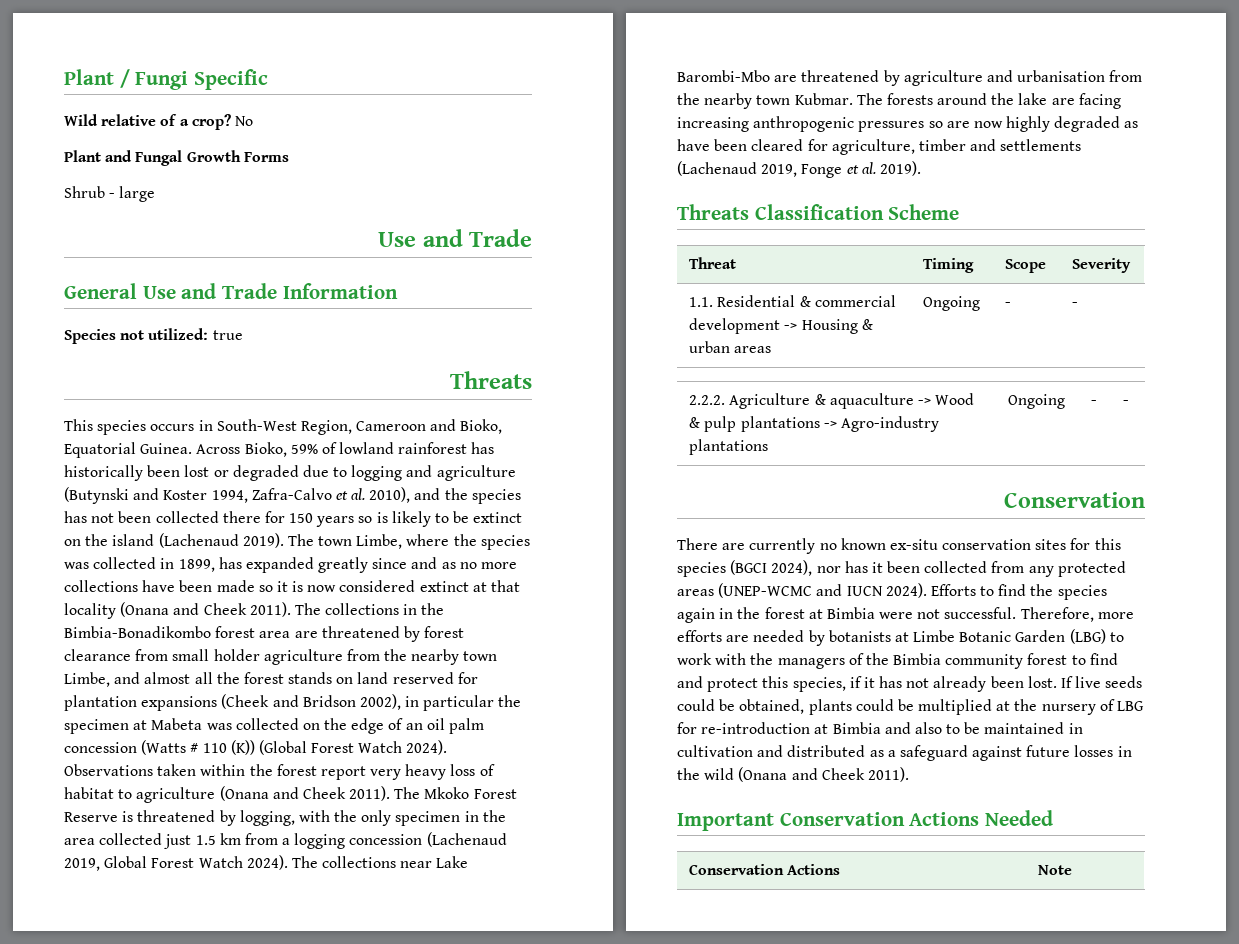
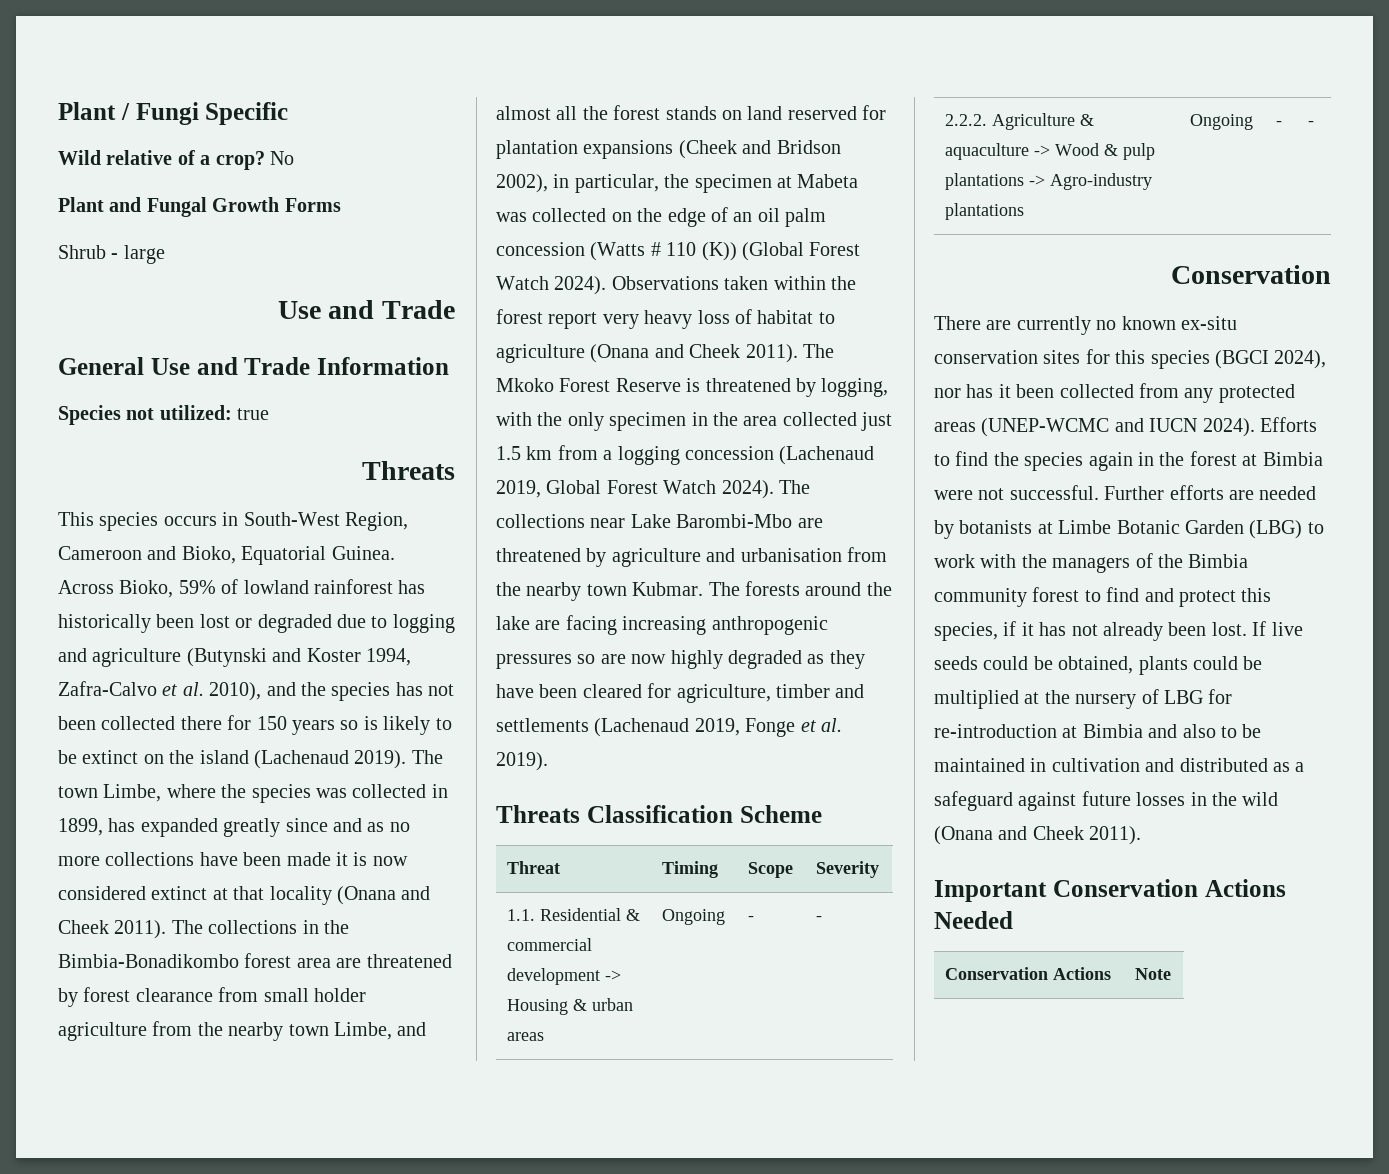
- The town Limbe, where the species was collected in 1899, has expanded greatly since and as no more collections have been made so it is now considered extinct at that locality (Onana and Cheek 2011).
+ The town Limbe, where the species was collected in 1899, has expanded greatly since and as no more collections have been made it is now considered extinct at that locality (Onana and Cheek 2011).
- The collections in the Bimbia-Bonadikombo forest area are threatened by forest clearance from small holder agriculture from the nearby town Limbe, and almost all the forest stands on land reserved for plantation expansions (Cheek and Bridson 2002), in particular the specimen at Mabeta was collected on the edge of an oil palm concession (Watts # 110 (K)) (Global Forest Watch 2024).
+ The collections in the Bimbia-Bonadikombo forest area are threatened by forest clearance from small holder agriculture from the nearby town Limbe, and almost all the forest stands on land reserved for plantation expansions (Cheek and Bridson 2002), in particular, the specimen at Mabeta was collected on the edge of an oil palm concession (Watts # 110 (K)) (Global Forest Watch 2024).
- The forests around the lake are facing increasing anthropogenic pressures so are now highly degraded as have been cleared for agriculture, timber and settlements (Lachenaud 2019, Fonge et al. 2019).
+ The forests around the lake are facing increasing anthropogenic pressures so are now highly degraded as they have been cleared for agriculture, timber and settlements (Lachenaud 2019, Fonge et al. 2019).
- Therefore, more efforts are needed by botanists at Limbe Botanic Garden (LBG) to work with the managers of the Bimbia community forest to find and protect this species, if it has not already been lost.
+ Further efforts are needed by botanists at Limbe Botanic Garden (LBG) to work with the managers of the Bimbia community forest to find and protect this species, if it has not already been lost.

